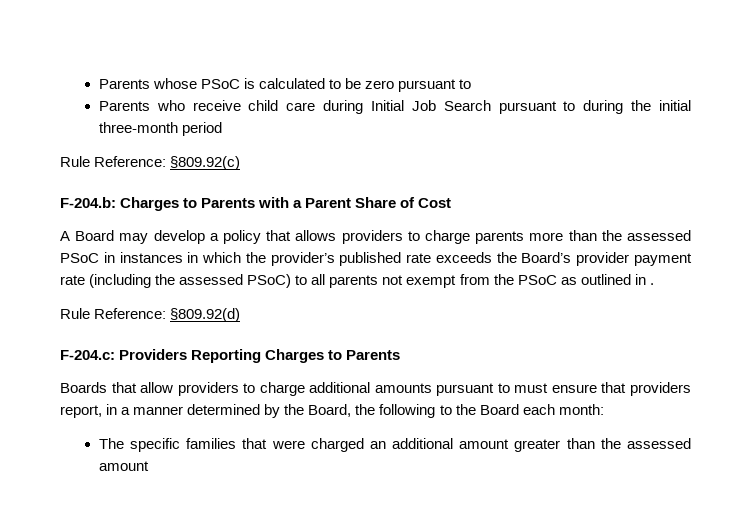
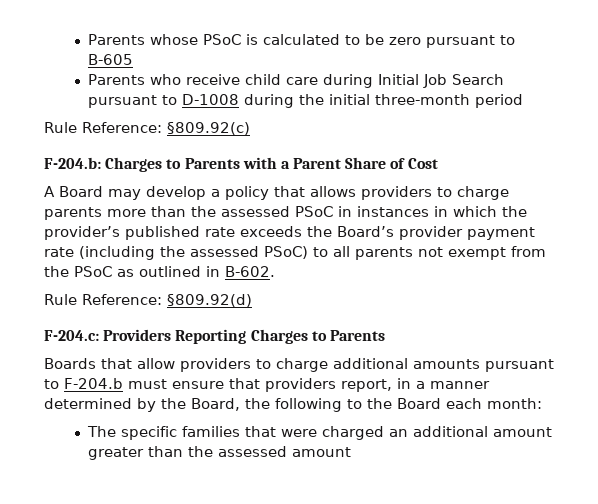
- Parents whose PSoC is calculated to be zero pursuant to
+ Parents whose PSoC is calculated to be zero pursuant to B-605
- Parents who receive child care during Initial Job Search pursuant to during the initial three-month period
+ Parents who receive child care during Initial Job Search pursuant to D-1008 during the initial three-month period
- A Board may develop a policy that allows providers to charge parents more than the assessed PSoC in instances in which the provider’s published rate exceeds the Board’s provider payment rate (including the assessed PSoC) to all parents not exempt from the PSoC as outlined in .
+ A Board may develop a policy that allows providers to charge parents more than the assessed PSoC in instances in which the provider’s published rate exceeds the Board’s provider payment rate (including the assessed PSoC) to all parents not exempt from the PSoC as outlined in B-602.
- Boards that allow providers to charge additional amounts pursuant to must ensure that providers report, in a manner determined by the Board, the following to the Board each month:
+ Boards that allow providers to charge additional amounts pursuant to F-204.b must ensure that providers report, in a manner determined by the Board, the following to the Board each month:

